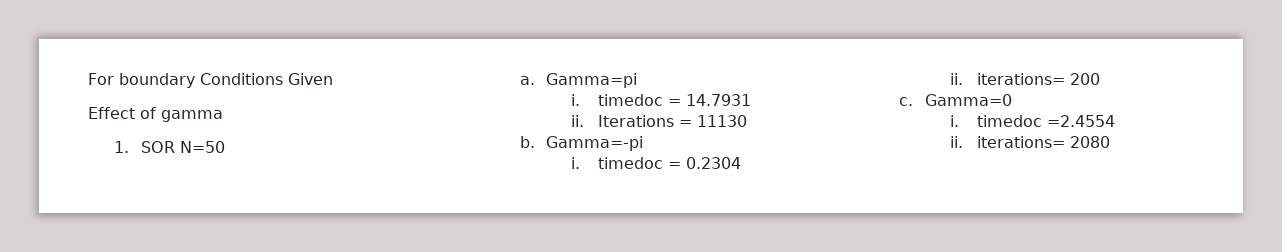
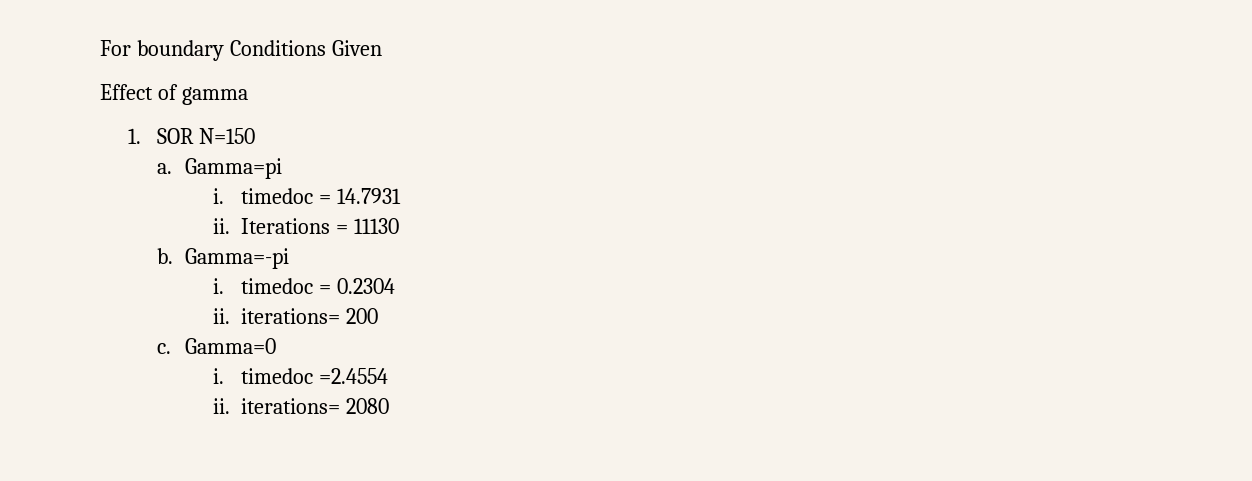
- 1. SOR N=50
+ 1. SOR N=150

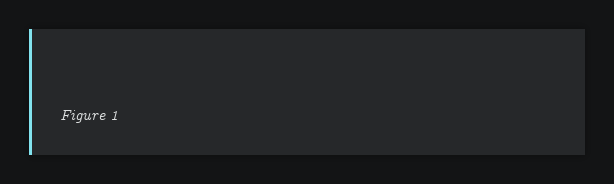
- For boundary Conditions Given
- Effect of gamma
- 1. SOR N=150
- a. Gamma=pi
- i. timedoc = 14.7931
- ii. Iterations = 11130
- b. Gamma=-pi
- i. timedoc = 0.2304
- ii. iterations= 200
- c. Gamma=0
- i. timedoc =2.4554
- ii. iterations= 2080
+ Figure 1

